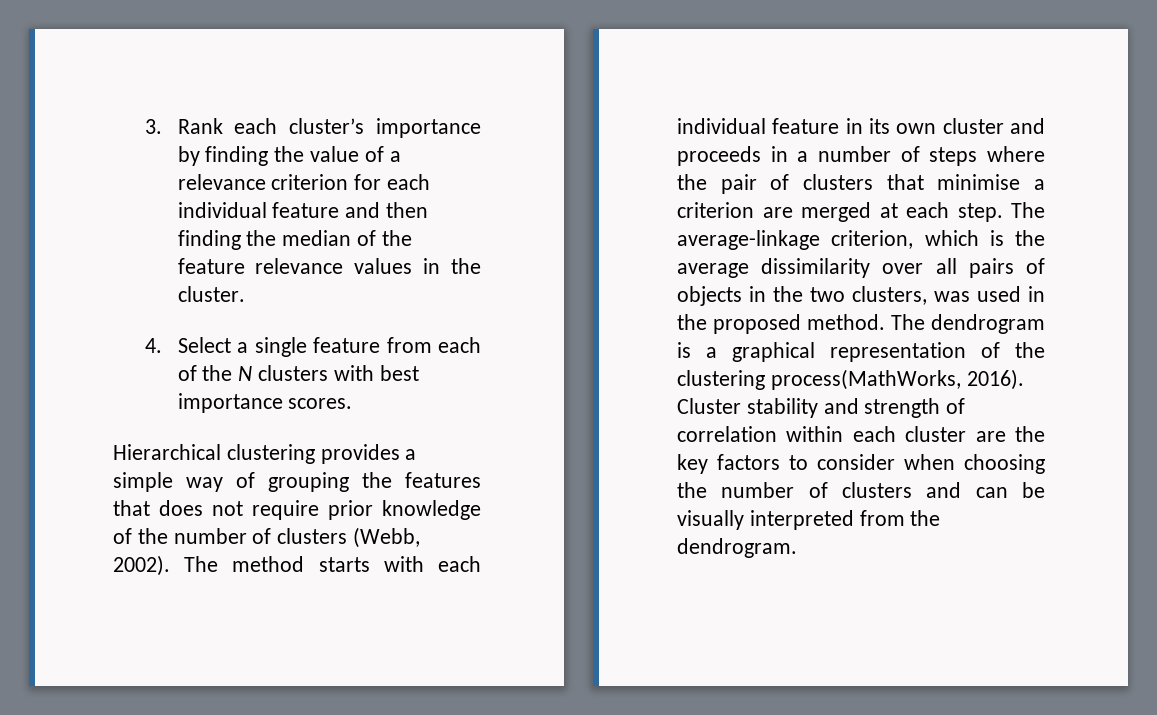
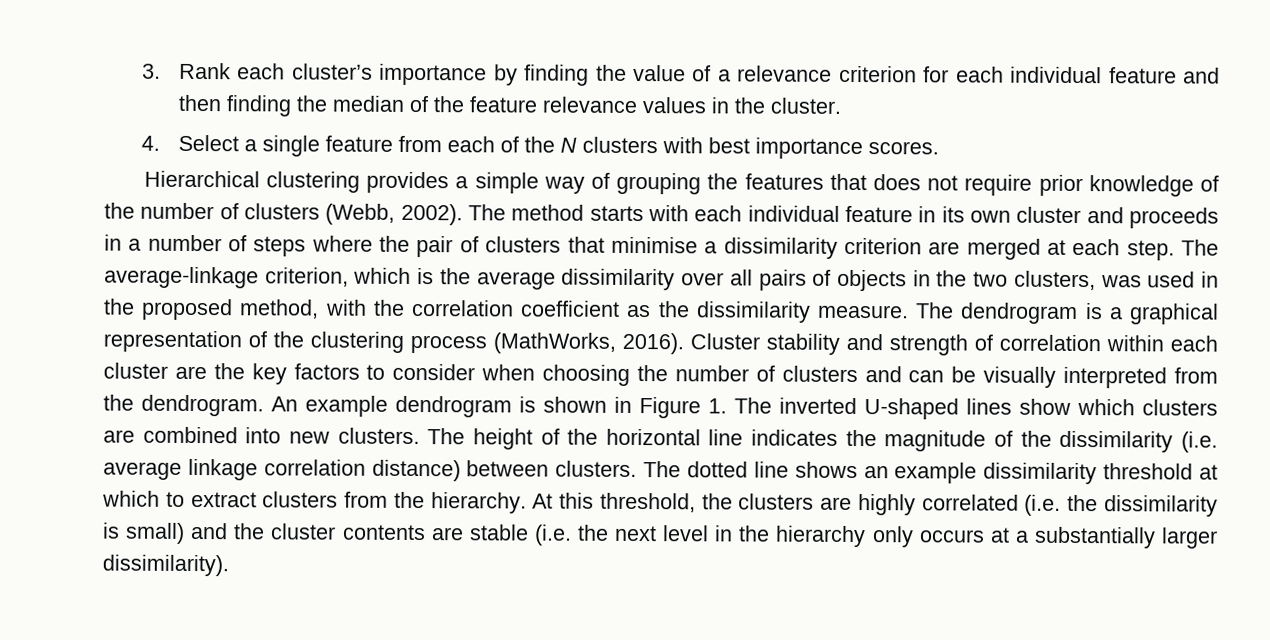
- The method starts with each individual feature in its own cluster and proceeds in a number of steps where the pair of clusters that minimise a criterion are merged at each step.
+ The method starts with each individual feature in its own cluster and proceeds in a number of steps where the pair of clusters that minimise a dissimilarity criterion are merged at each step.
- The average-linkage criterion, which is the average dissimilarity over all pairs of objects in the two clusters, was used in the proposed method.
+ The average-linkage criterion, which is the average dissimilarity over all pairs of objects in the two clusters, was used in the proposed method, with the correlation coefficient as the dissimilarity measure.
- The dendrogram is a graphical representation of the clustering process(MathWorks, 2016).
+ The dendrogram is a graphical representation of the clustering process (MathWorks, 2016).
+ An example dendrogram is shown in Figure 1. The inverted U-shaped lines show which clusters are combined into new clusters. The height of the horizontal line indicates the magnitude of the dissimilarity (i.e. average linkage correlation distance) between clusters. The dotted line shows an example dissimilarity threshold at which to extract clusters from the hierarchy. At this threshold, the clusters are highly correlated (i.e. the dissimilarity is small) and the cluster contents are stable (i.e. the next level in the hierarchy only occurs at a substantially larger dissimilarity).

